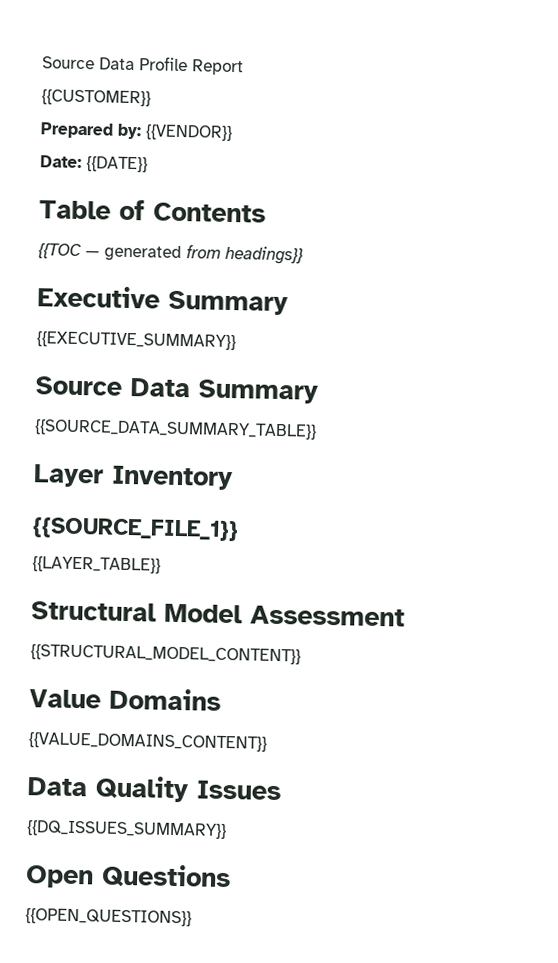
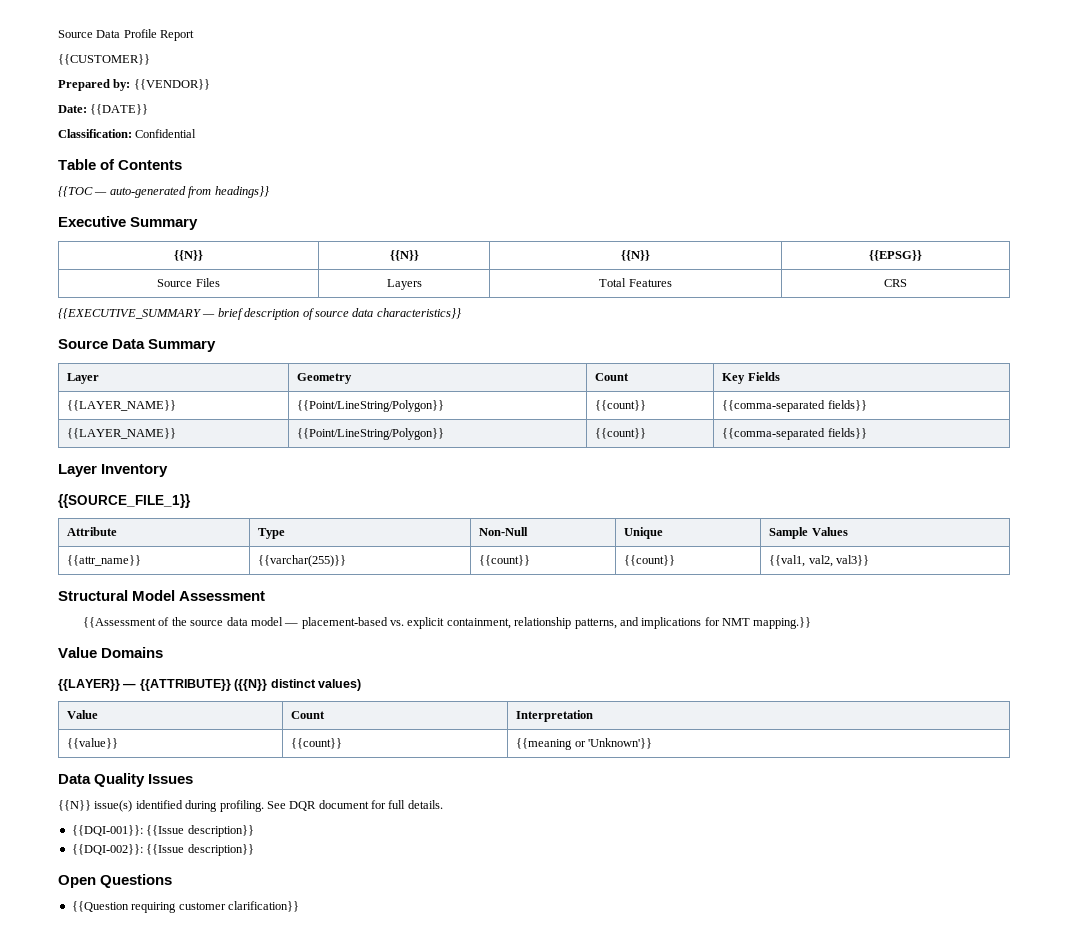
+ Classification: Confidential
- {{TOC — generated from headings}}
+ {{TOC — auto-generated from headings}}
- {{EXECUTIVE_SUMMARY}}
+ {{N}} | {{N}} | {{N}} | {{EPSG}}
+ Source Files | Layers | Total Features | CRS
+ {{EXECUTIVE_SUMMARY — brief description of source data characteristics}}
  Source Data Summary
- {{SOURCE_DATA_SUMMARY_TABLE}}
+ Layer | Geometry | Count | Key Fields
+ {{LAYER_NAME}} | {{Point/LineString/Polygon}} | {{count}} | {{comma-separated fields}}
+ {{LAYER_NAME}} | {{Point/LineString/Polygon}} | {{count}} | {{comma-separated fields}}
  Layer Inventory
  {{SOURCE_FILE_1}}
- {{LAYER_TABLE}}
+ Attribute | Type | Non-Null | Unique | Sample Values
+ {{attr_name}} | {{varchar(255)}} | {{count}} | {{count}} | {{val1, val2, val3}}
  Structural Model Assessment
- {{STRUCTURAL_MODEL_CONTENT}}
+ {{Assessment of the source data model — placement-based vs. explicit containment, relationship patterns, and implications for NMT mapping.}}
  Value Domains
- {{VALUE_DOMAINS_CONTENT}}
+ {{LAYER}} — {{ATTRIBUTE}} ({{N}} distinct values)
+ Value | Count | Interpretation
+ {{value}} | {{count}} | {{meaning or 'Unknown'}}
  Data Quality Issues
- {{DQ_ISSUES_SUMMARY}}
+ {{N}} issue(s) identified during profiling. See DQR document for full details.
+ {{DQI-001}}: {{Issue description}}
+ {{DQI-002}}: {{Issue description}}
  Open Questions
- {{OPEN_QUESTIONS}}
+ {{Question requiring customer clarification}}

